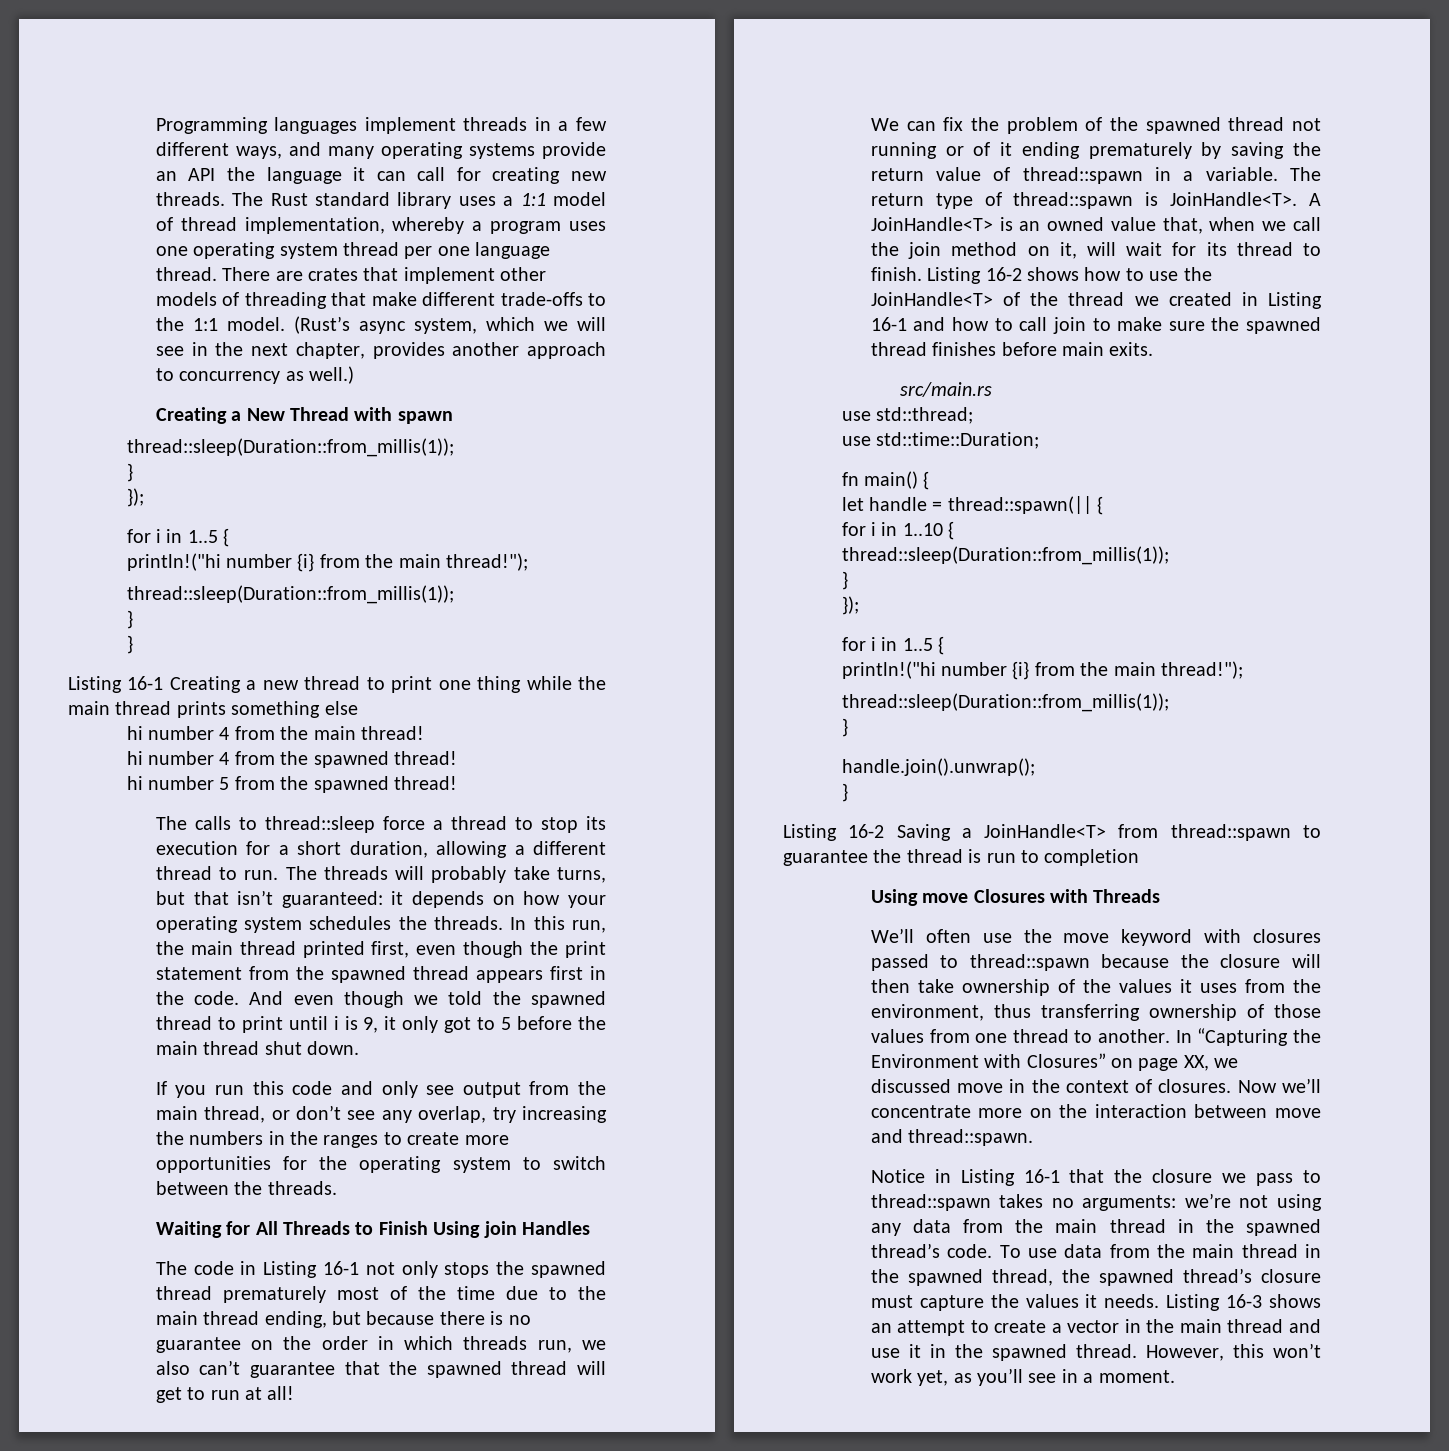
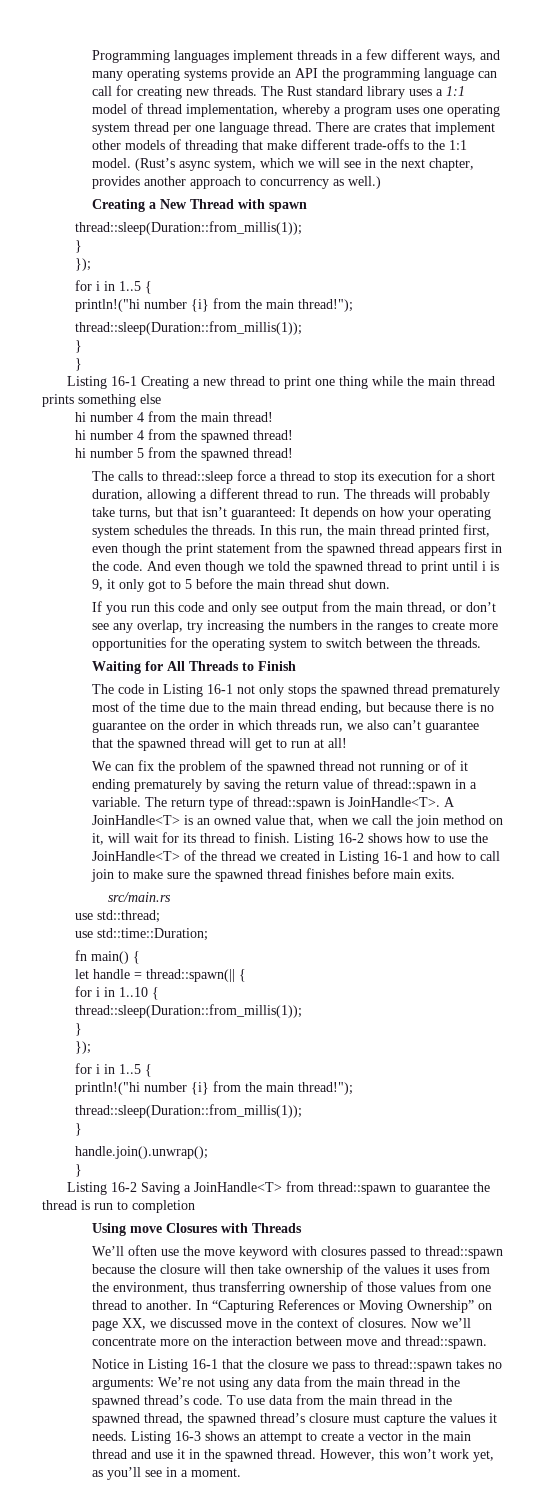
- Programming languages implement threads in a few different ways, and many operating systems provide an API the language it can call for creating new threads.
+ Programming languages implement threads in a few different ways, and many operating systems provide an API the programming language can call for creating new threads.
- The threads will probably take turns, but that isn’t guaranteed: it depends on how your operating system schedules the threads.
+ The threads will probably take turns, but that isn’t guaranteed: It depends on how your operating system schedules the threads.
- Waiting for All Threads to Finish Using join Handles
+ Waiting for All Threads to Finish
- In “Capturing the Environment with Closures” on page XX, we discussed move in the context of closures.
+ In “Capturing References or Moving Ownership” on page XX, we discussed move in the context of closures.
- Notice in Listing 16-1 that the closure we pass to thread::spawn takes no arguments: we’re not using any data from the main thread in the spawned thread’s code.
+ Notice in Listing 16-1 that the closure we pass to thread::spawn takes no arguments: We’re not using any data from the main thread in the spawned thread’s code.

